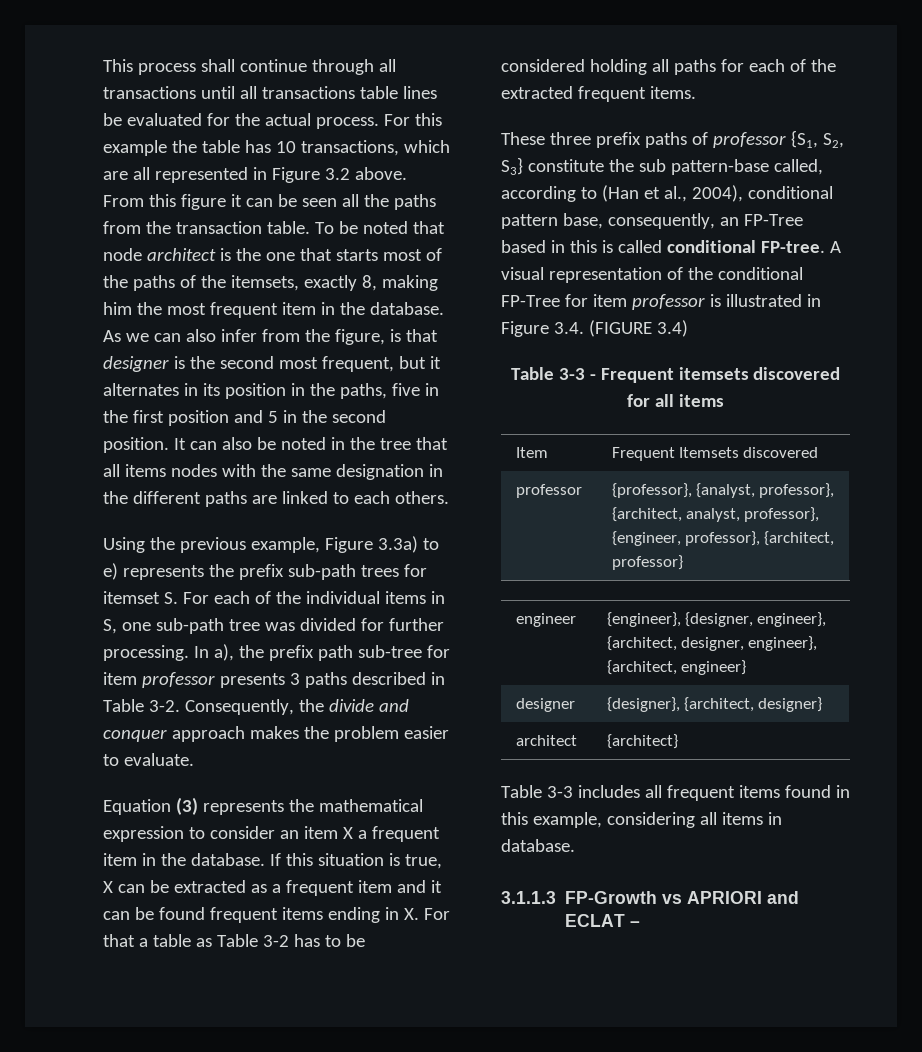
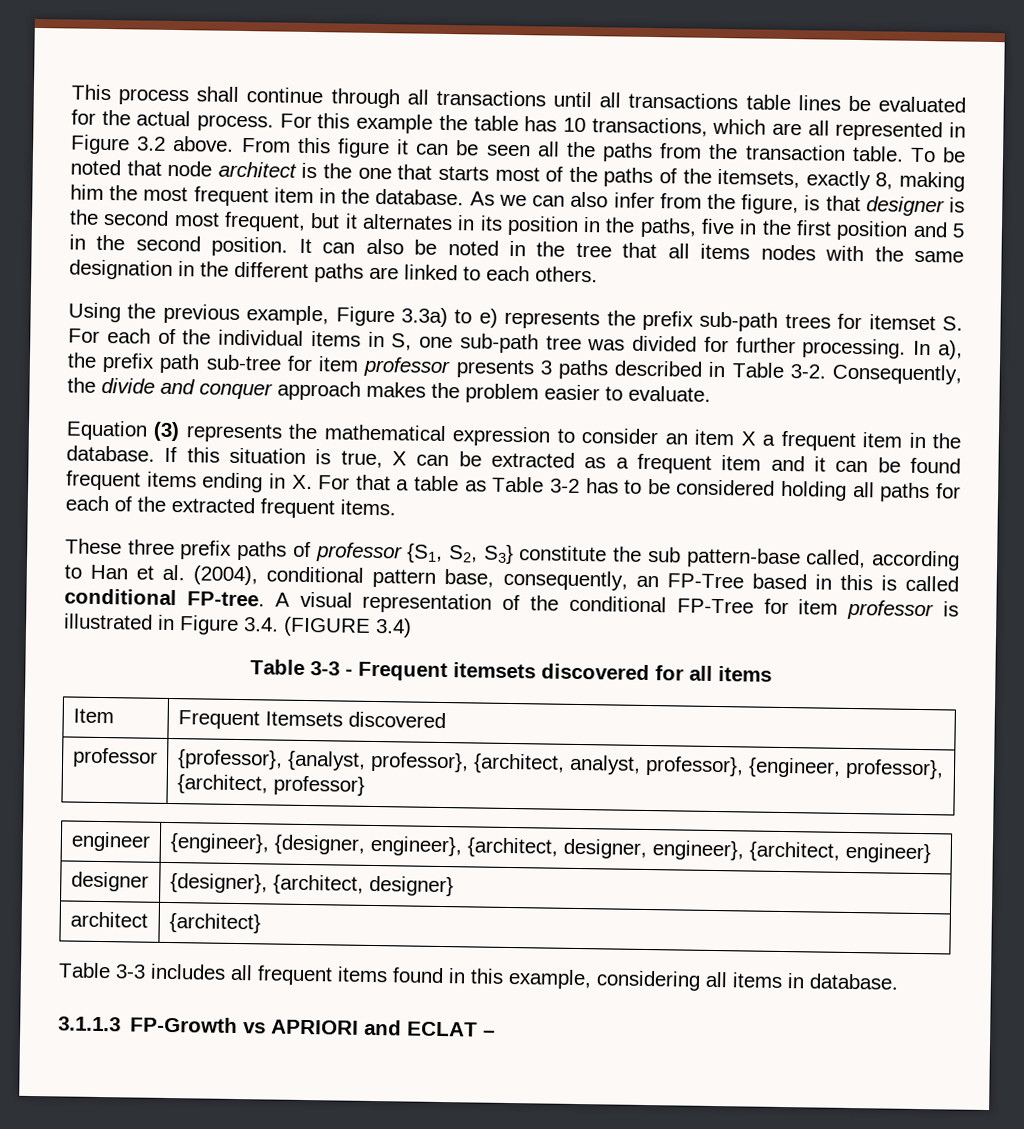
- These three prefix paths of professor {S1, S2, S3} constitute the sub pattern-base called, according to (Han et al., 2004), conditional pattern base, consequently, an FP-Tree based in this is called conditional FP-tree.
+ These three prefix paths of professor {S1, S2, S3} constitute the sub pattern-base called, according to Han et al. (2004), conditional pattern base, consequently, an FP-Tree based in this is called conditional FP-tree.

